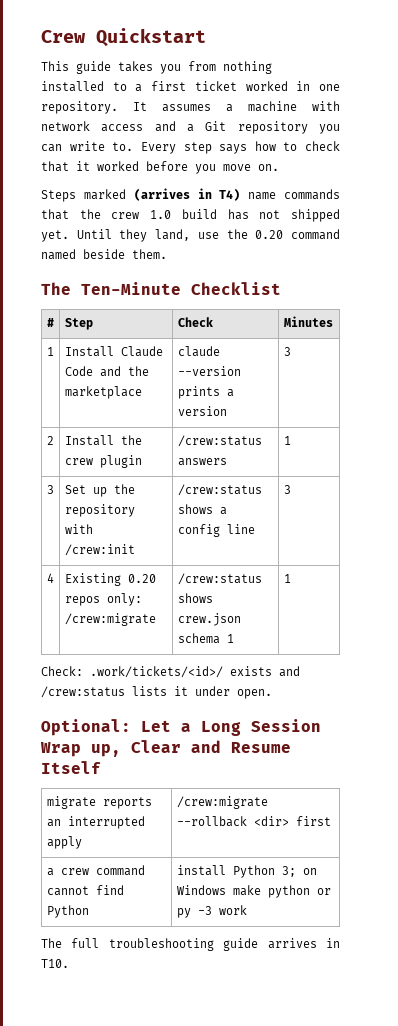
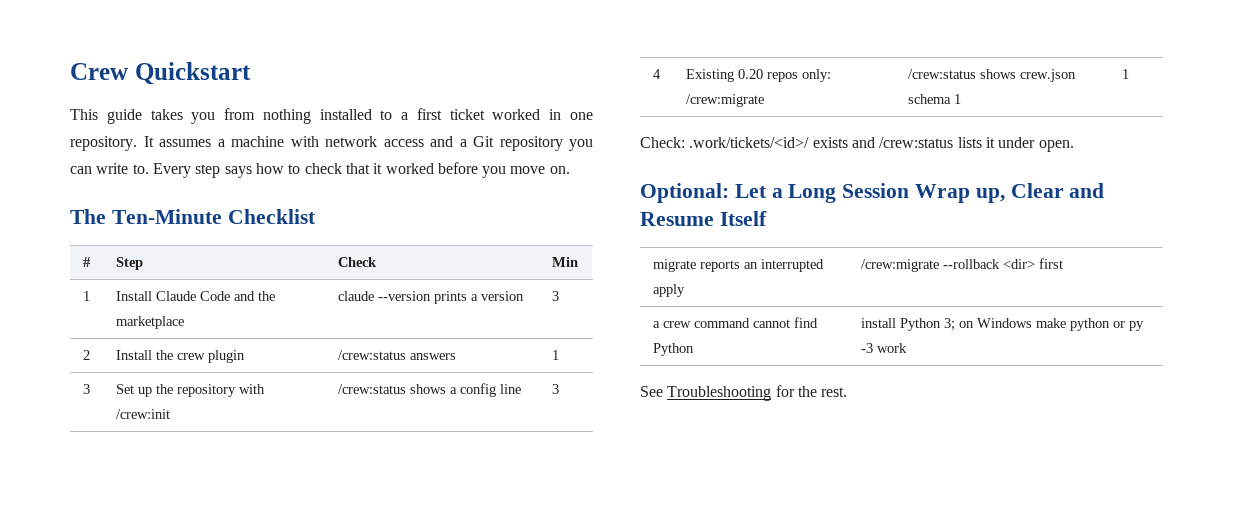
- Steps marked (arrives in T4) name commands that the crew 1.0 build has not shipped yet. Until they land, use the 0.20 command named beside them.
- # | Step | Check | Minutes
+ # | Step | Check | Min
- The full troubleshooting guide arrives in T10.
+ See Troubleshooting for the rest.

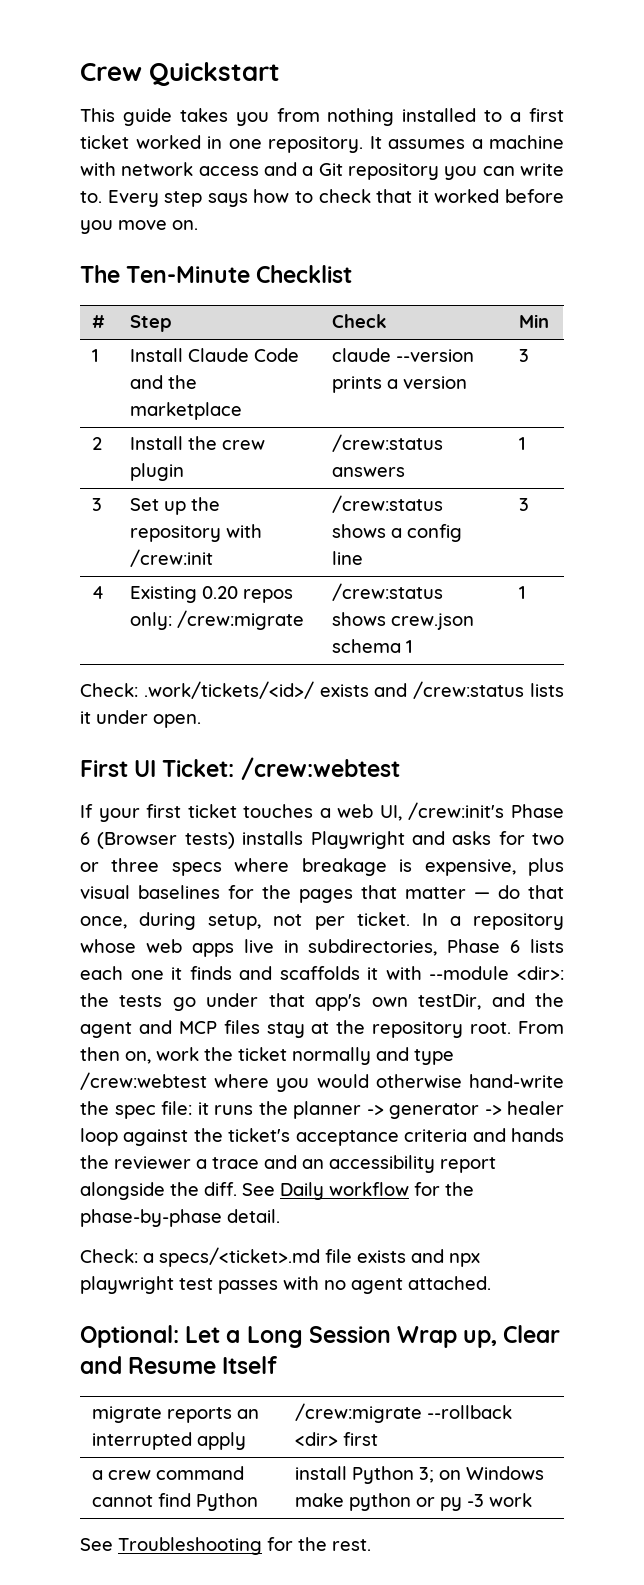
+ First UI Ticket: /crew:webtest
+ If your first ticket touches a web UI, /crew:init's Phase 6 (Browser tests) installs Playwright and asks for two or three specs where breakage is expensive, plus visual baselines for the pages that matter — do that once, during setup, not per ticket. In a repository whose web apps live in subdirectories, Phase 6 lists each one it finds and scaffolds it with --module <dir>: the tests go under that app's own testDir, and the agent and MCP files stay at the repository root. From then on, work the ticket normally and type /crew:webtest where you would otherwise hand-write the spec file: it runs the planner -> generator -> healer loop against the ticket's acceptance criteria and hands the reviewer a trace and an accessibility report alongside the diff. See Daily workflow for the phase-by-phase detail.
+ Check: a specs/<ticket>.md file exists and npx playwright test passes with no agent attached.

